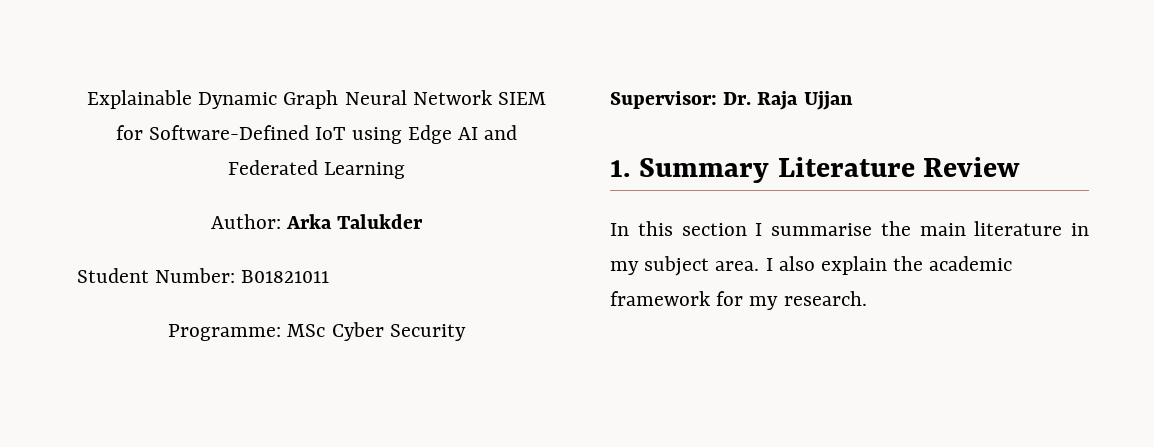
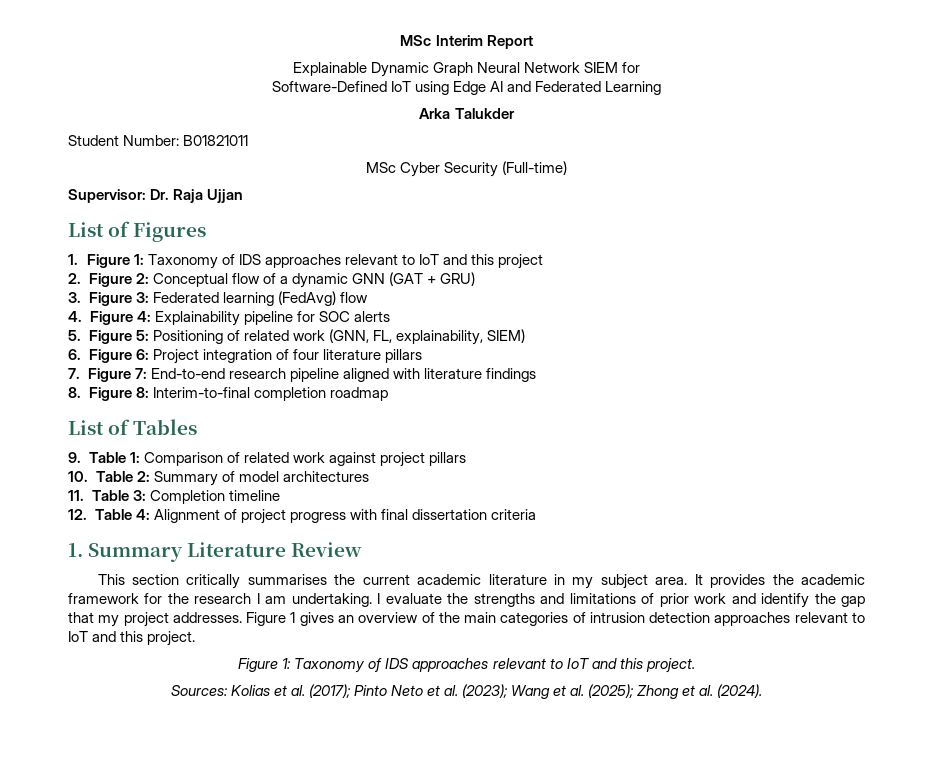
+ MSc Interim Report
- Explainable Dynamic Graph Neural Network SIEM for Software-Defined IoT using Edge AI and Federated Learning
+ Explainable Dynamic Graph Neural Network SIEM for
+ Software-Defined IoT using Edge AI and Federated Learning
- Author: Arka Talukder
+ Arka Talukder
- Programme: MSc Cyber Security
+ MSc Cyber Security (Full-time)
+ List of Figures
+ 1. Figure 1: Taxonomy of IDS approaches relevant to IoT and this project
+ 2. Figure 2: Conceptual flow of a dynamic GNN (GAT + GRU)
+ 3. Figure 3: Federated learning (FedAvg) flow
+ 4. Figure 4: Explainability pipeline for SOC alerts
+ 5. Figure 5: Positioning of related work (GNN, FL, explainability, SIEM)
+ 6. Figure 6: Project integration of four literature pillars
+ 7. Figure 7: End-to-end research pipeline aligned with literature findings
+ 8. Figure 8: Interim-to-final completion roadmap
+ List of Tables
+ 9. Table 1: Comparison of related work against project pillars
+ 10. Table 2: Summary of model architectures
+ 11. Table 3: Completion timeline
+ 12. Table 4: Alignment of project progress with final dissertation criteria
  1. Summary Literature Review
- In this section I summarise the main literature in my subject area.
+ This section critically summarises the current academic literature in my subject area.
- I also explain the academic framework for my research.
+ It provides the academic framework for the research I am undertaking. I evaluate the strengths and limitations of prior work and identify the gap that my project addresses. Figure 1 gives an overview of the main categories of intrusion detection approaches relevant to IoT and this project.
+ Figure 1: Taxonomy of IDS approaches relevant to IoT and this project.
+ Sources: Kolias et al. (2017); Pinto Neto et al. (2023); Wang et al. (2025); Zhong et al. (2024).

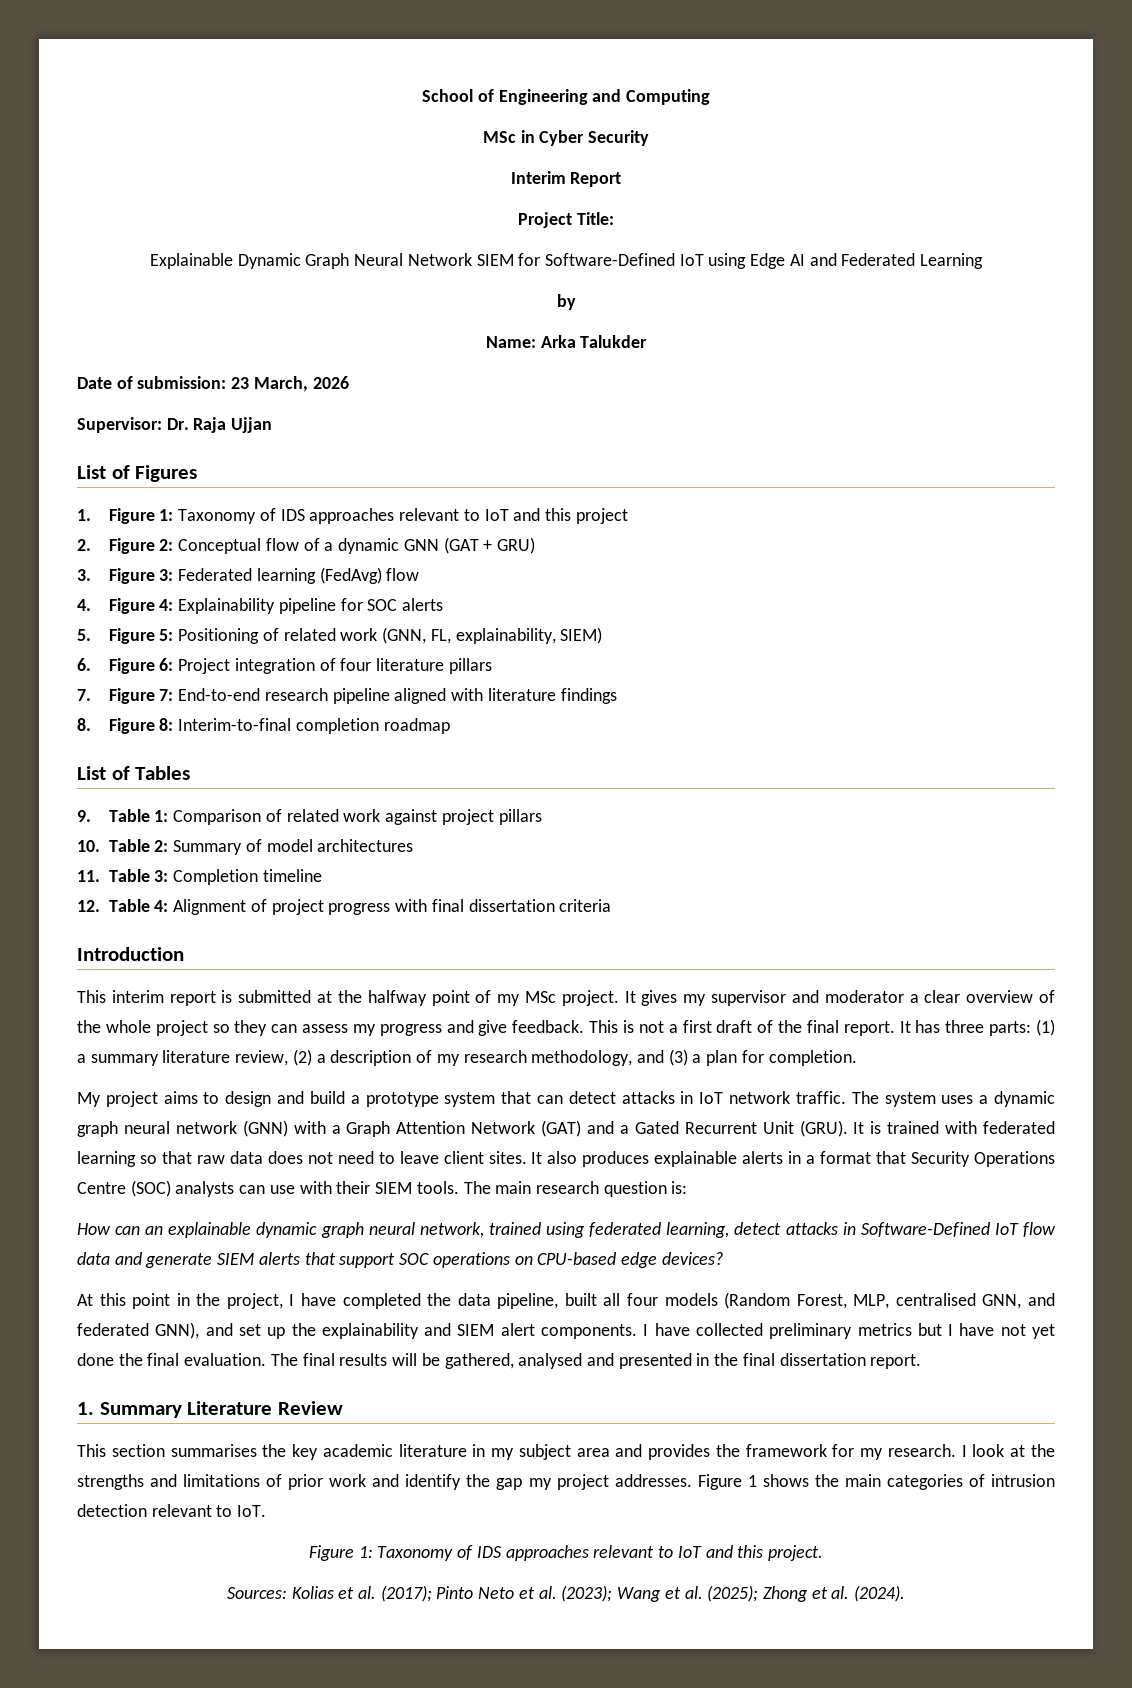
- MSc Interim Report
+ School of Engineering and Computing
+ MSc in Cyber Security
+ Interim Report
+ Project Title:
- Explainable Dynamic Graph Neural Network SIEM for
- Software-Defined IoT using Edge AI and Federated Learning
+ Explainable Dynamic Graph Neural Network SIEM for Software-Defined IoT using Edge AI and Federated Learning
- Arka Talukder
+ by
+ Name: Arka Talukder
- Student Number: B01821011
- MSc Cyber Security (Full-time)
+ Date of submission: 23 March, 2026
+ Introduction
+ This interim report is submitted at the halfway point of my MSc project. It gives my supervisor and moderator a clear overview of the whole project so they can assess my progress and give feedback. This is not a first draft of the final report. It has three parts: (1) a summary literature review, (2) a description of my research methodology, and (3) a plan for completion.
+ My project aims to design and build a prototype system that can detect attacks in IoT network traffic. The system uses a dynamic graph neural network (GNN) with a Graph Attention Network (GAT) and a Gated Recurrent Unit (GRU). It is trained with federated learning so that raw data does not need to leave client sites. It also produces explainable alerts in a format that Security Operations Centre (SOC) analysts can use with their SIEM tools. The main research question is:
+ How can an explainable dynamic graph neural network, trained using federated learning, detect attacks in Software-Defined IoT flow data and generate SIEM alerts that support SOC operations on CPU-based edge devices?
+ At this point in the project, I have completed the data pipeline, built all four models (Random Forest, MLP, centralised GNN, and federated GNN), and set up the explainability and SIEM alert components. I have collected preliminary metrics but I have not yet done the final evaluation. The final results will be gathered, analysed and presented in the final dissertation report.
- This section critically summarises the current academic literature in my subject area. It provides the academic framework for the research I am undertaking. I evaluate the strengths and limitations of prior work and identify the gap that my project addresses.
+ This section summarises the key academic literature in my subject area and provides the framework for my research. I look at the strengths and limitations of prior work and identify the gap my project addresses.
- Figure 1 gives an overview of the main categories of intrusion detection approaches relevant to IoT and this project.
+ Figure 1 shows the main categories of intrusion detection relevant to IoT.

